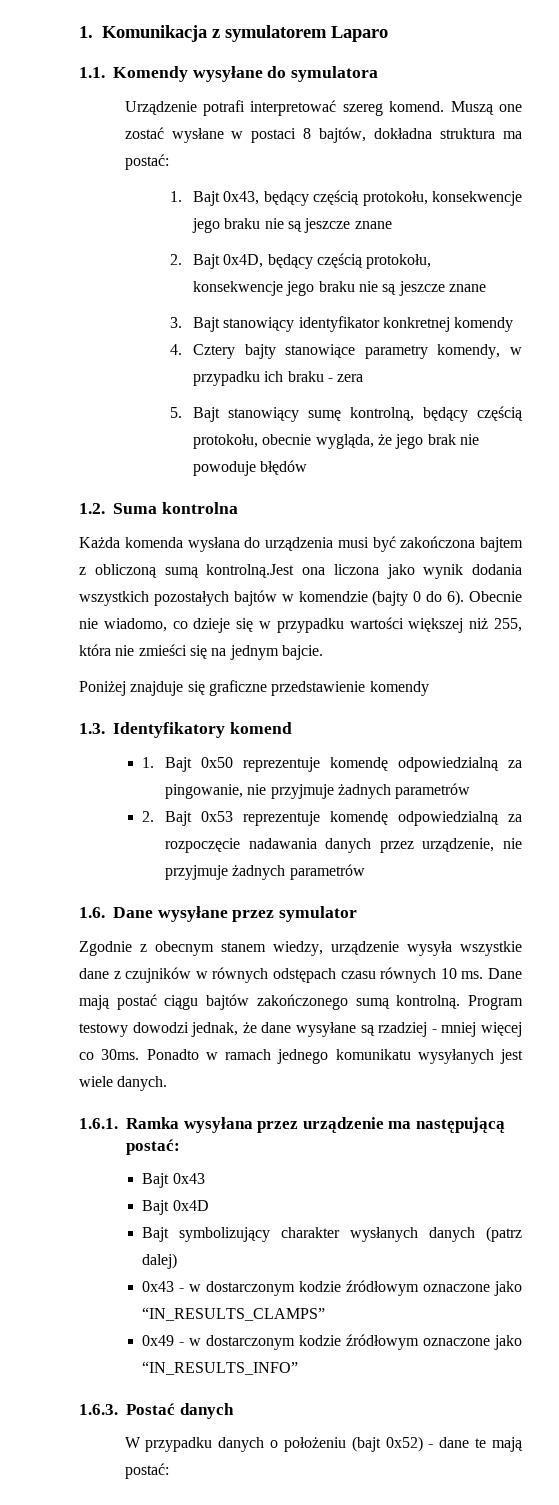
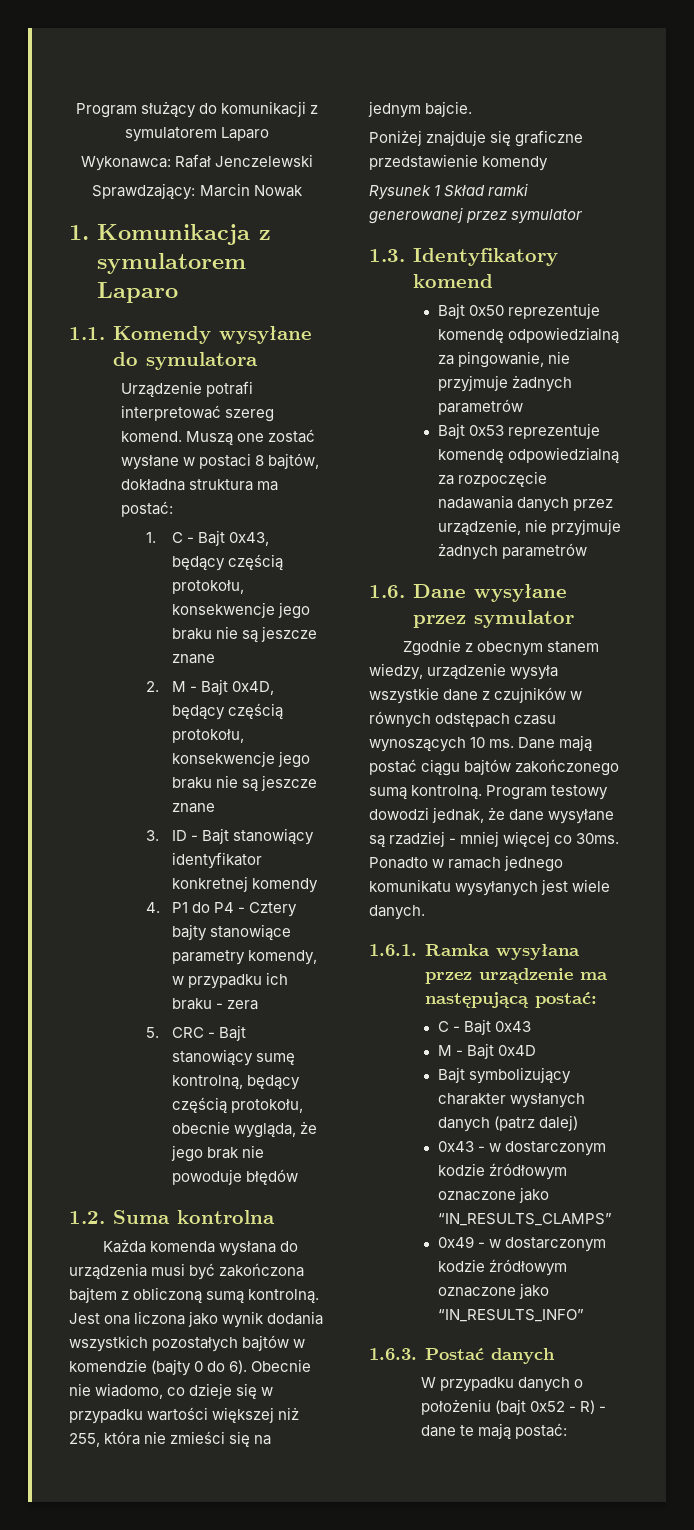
+ Program służący do komunikacji z symulatorem Laparo
+ Wykonawca: Rafał Jenczelewski
+ Sprawdzający: Marcin Nowak
- 1. Bajt 0x43, będący częścią protokołu, konsekwencje jego braku nie są jeszcze znane
+ 1. C - Bajt 0x43, będący częścią protokołu, konsekwencje jego braku nie są jeszcze znane
- 2. Bajt 0x4D, będący częścią protokołu, konsekwencje jego braku nie są jeszcze znane
+ 2. M - Bajt 0x4D, będący częścią protokołu, konsekwencje jego braku nie są jeszcze znane
- 3. Bajt stanowiący identyfikator konkretnej komendy
+ 3. ID - Bajt stanowiący identyfikator konkretnej komendy
- 4. Cztery bajty stanowiące parametry komendy, w przypadku ich braku - zera
+ 4. P1 do P4 - Cztery bajty stanowiące parametry komendy, w przypadku ich braku - zera
- 5. Bajt stanowiący sumę kontrolną, będący częścią protokołu, obecnie wygląda, że jego brak nie powoduje błędów
+ 5. CRC - Bajt stanowiący sumę kontrolną, będący częścią protokołu, obecnie wygląda, że jego brak nie powoduje błędów
- Każda komenda wysłana do urządzenia musi być zakończona bajtem z obliczoną sumą kontrolną.Jest ona liczona jako wynik dodania wszystkich pozostałych bajtów w komendzie (bajty 0 do 6).
+ Każda komenda wysłana do urządzenia musi być zakończona bajtem z obliczoną sumą kontrolną. Jest ona liczona jako wynik dodania wszystkich pozostałych bajtów w komendzie (bajty 0 do 6).
+ Rysunek 1 Skład ramki generowanej przez symulator
- 1. Bajt 0x50 reprezentuje komendę odpowiedzialną za pingowanie, nie przyjmuje żadnych parametrów
+ Bajt 0x50 reprezentuje komendę odpowiedzialną za pingowanie, nie przyjmuje żadnych parametrów
- 2. Bajt 0x53 reprezentuje komendę odpowiedzialną za rozpoczęcie nadawania danych przez urządzenie, nie przyjmuje żadnych parametrów
+ Bajt 0x53 reprezentuje komendę odpowiedzialną za rozpoczęcie nadawania danych przez urządzenie, nie przyjmuje żadnych parametrów
- Zgodnie z obecnym stanem wiedzy, urządzenie wysyła wszystkie dane z czujników w równych odstępach czasu równych 10 ms.
+ Zgodnie z obecnym stanem wiedzy, urządzenie wysyła wszystkie dane z czujników w równych odstępach czasu wynoszących 10 ms.
- Bajt 0x43
+ C - Bajt 0x43
- Bajt 0x4D
+ M - Bajt 0x4D
- W przypadku danych o położeniu (bajt 0x52) - dane te mają postać:
+ W przypadku danych o położeniu (bajt 0x52 - R) - dane te mają postać:

